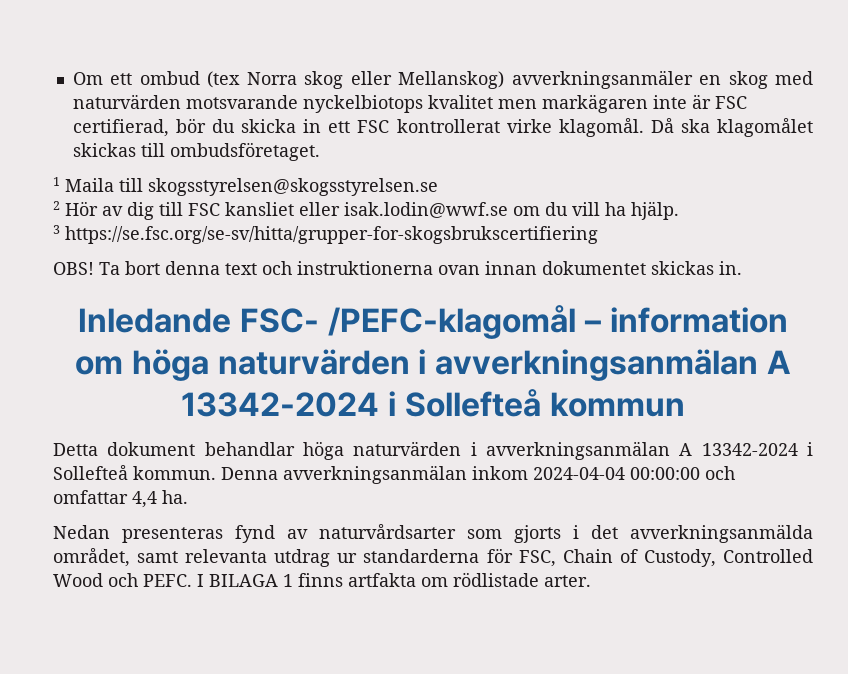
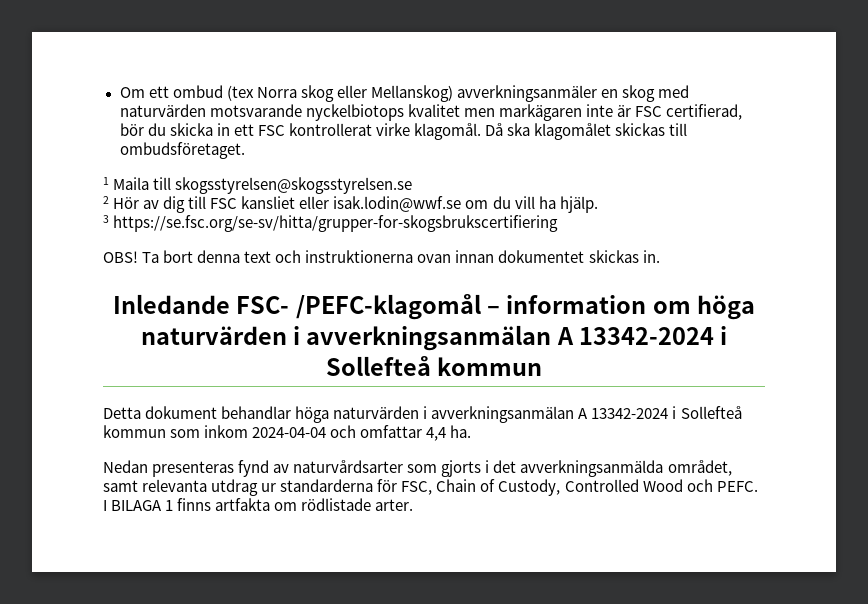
- Detta dokument behandlar höga naturvärden i avverkningsanmälan A 13342-2024 i Sollefteå kommun. Denna avverkningsanmälan inkom 2024-04-04 00:00:00 och omfattar 4,4 ha.
+ Detta dokument behandlar höga naturvärden i avverkningsanmälan A 13342-2024 i Sollefteå kommun som inkom 2024-04-04 och omfattar 4,4 ha.

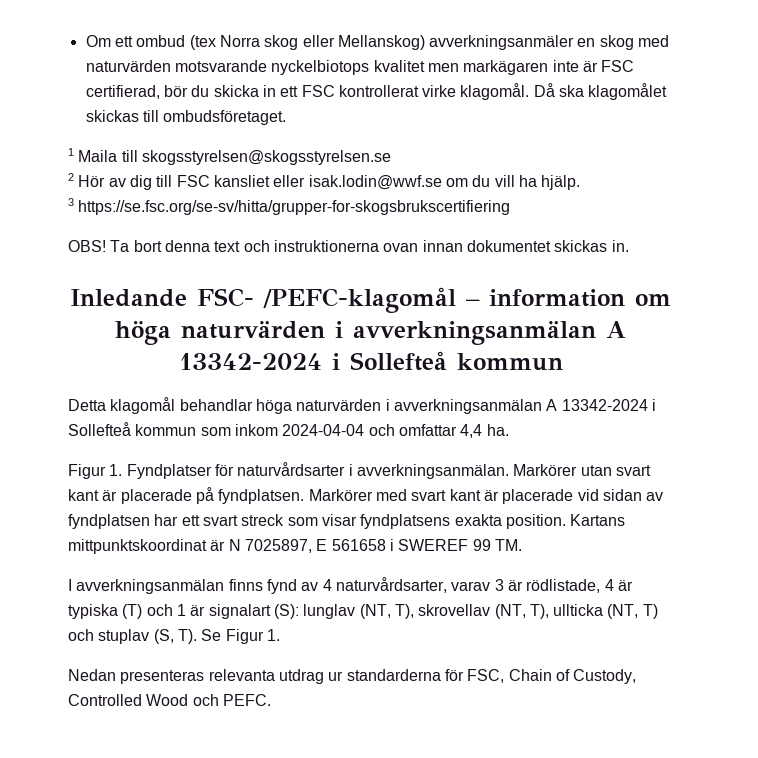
- Detta dokument behandlar höga naturvärden i avverkningsanmälan A 13342-2024 i Sollefteå kommun som inkom 2024-04-04 och omfattar 4,4 ha.
+ Detta klagomål behandlar höga naturvärden i avverkningsanmälan A 13342-2024 i Sollefteå kommun som inkom 2024-04-04 och omfattar 4,4 ha.
- Nedan presenteras fynd av naturvårdsarter som gjorts i det avverkningsanmälda området, samt relevanta utdrag ur standarderna för FSC, Chain of Custody, Controlled Wood och PEFC. I BILAGA 1 finns artfakta om rödlistade arter.
+ Figur 1. Fyndplatser för naturvårdsarter i avverkningsanmälan. Markörer utan svart kant är placerade på fyndplatsen. Markörer med svart kant är placerade vid sidan av fyndplatsen har ett svart streck som visar fyndplatsens exakta position. Kartans mittpunktskoordinat är N 7025897, E 561658 i SWEREF 99 TM.
+ I avverkningsanmälan finns fynd av 4 naturvårdsarter, varav 3 är rödlistade, 4 är typiska (T) och 1 är signalart (S): lunglav (NT, T), skrovellav (NT, T), ullticka (NT, T) och stuplav (S, T). Se Figur 1.
+ Nedan presenteras relevanta utdrag ur standarderna för FSC, Chain of Custody, Controlled Wood och PEFC.

